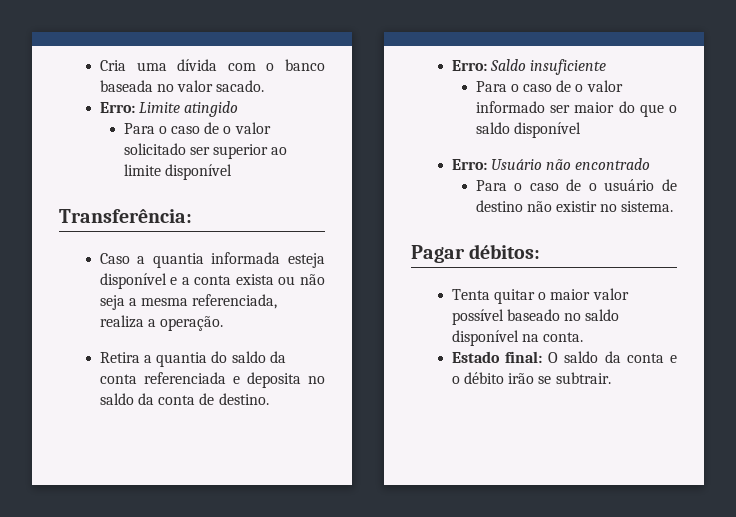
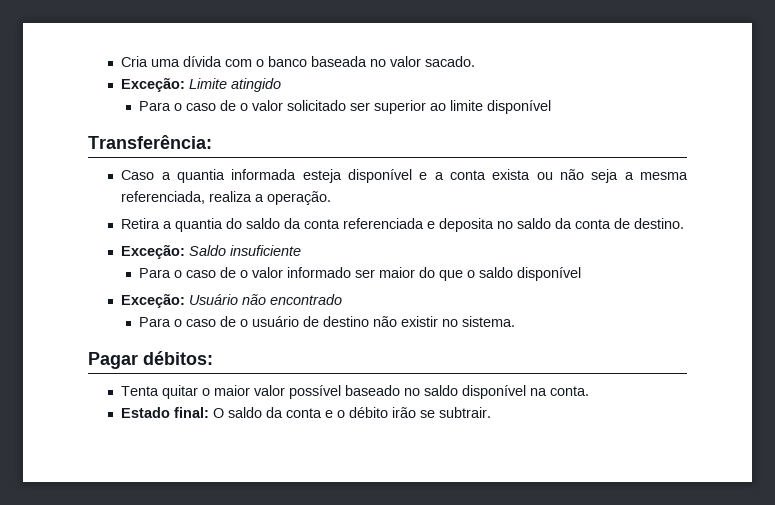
- Erro: Limite atingido
+ Exceção: Limite atingido
- Erro: Saldo insuficiente
+ Exceção: Saldo insuficiente
- Erro: Usuário não encontrado
+ Exceção: Usuário não encontrado

